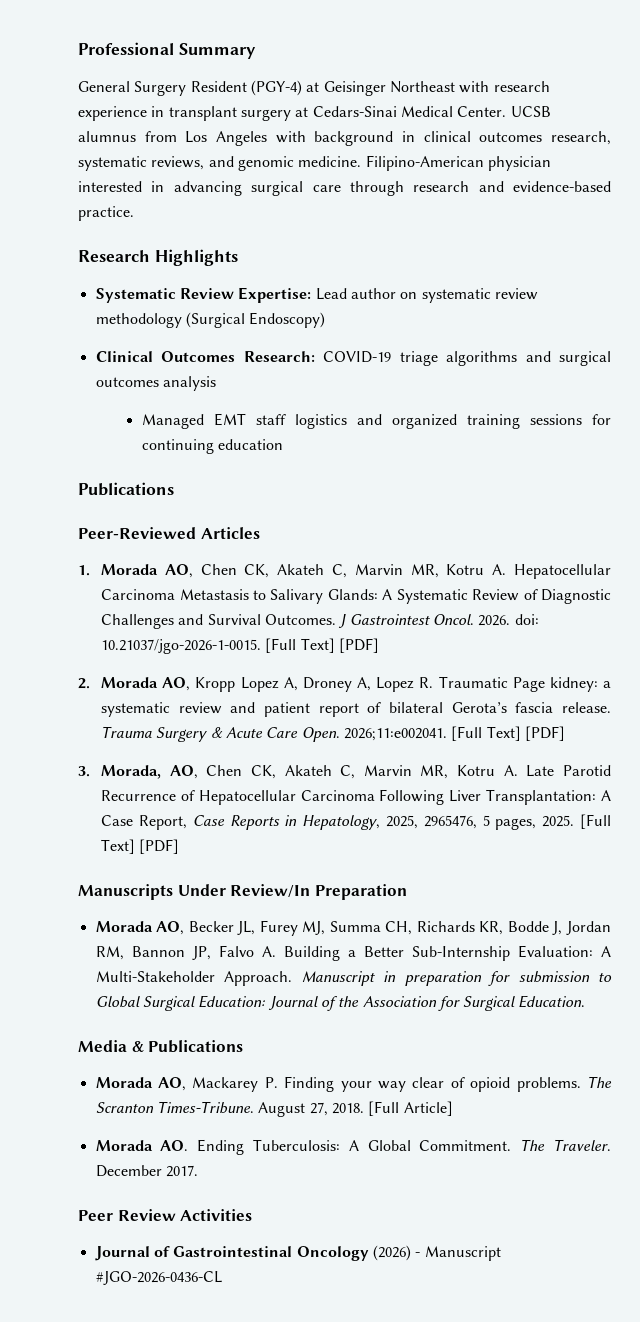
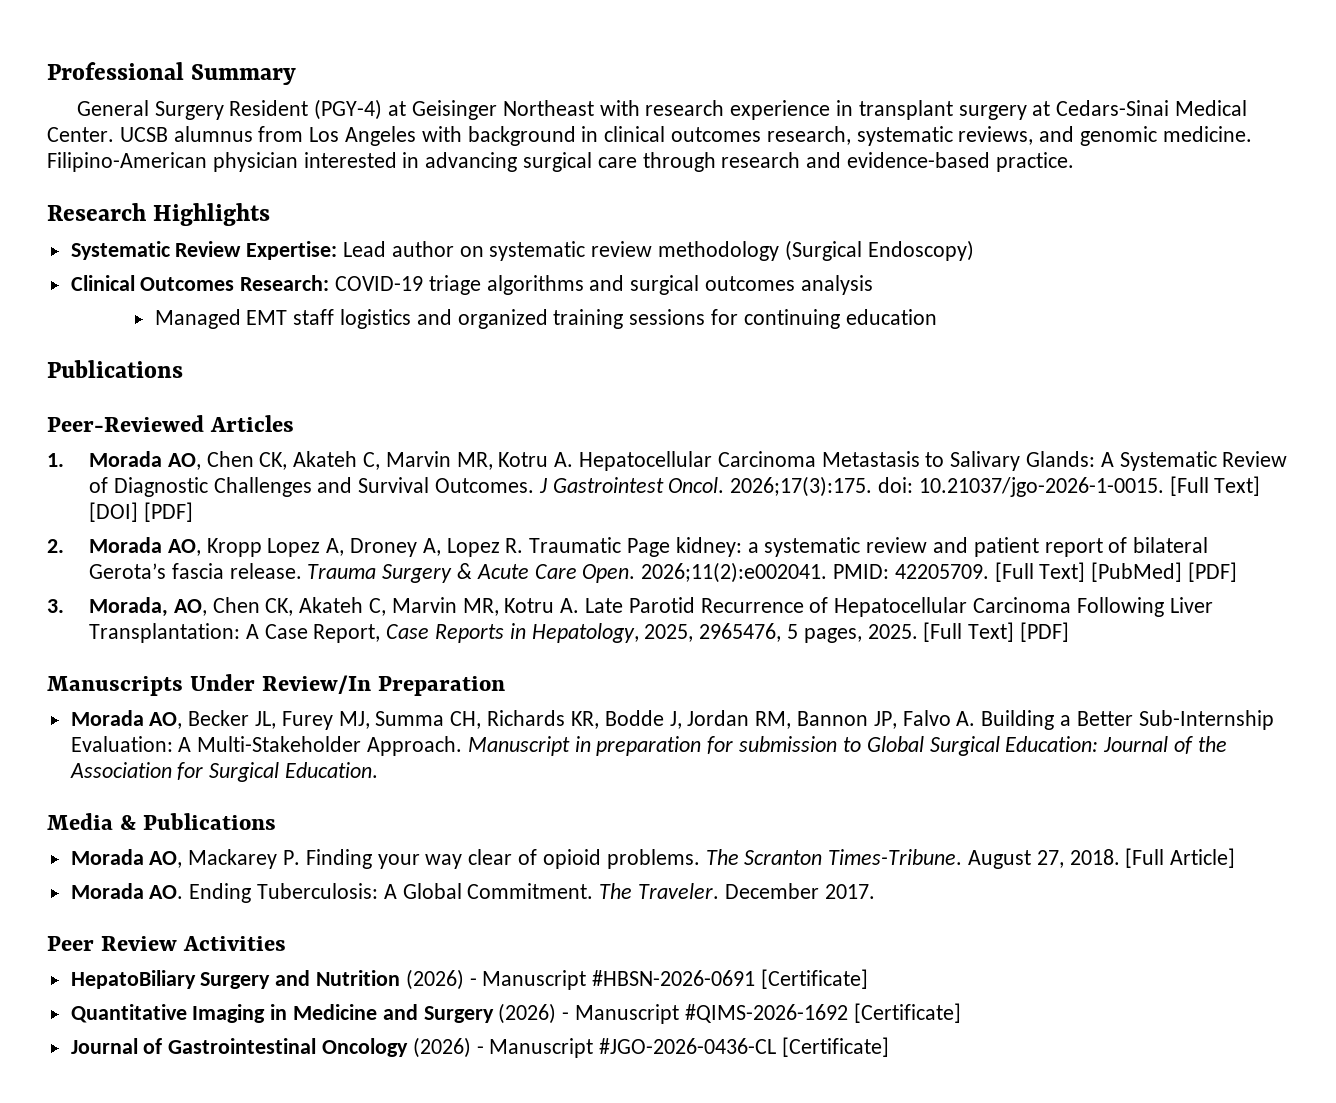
- 2026. doi: 10.21037/jgo-2026-1-0015. [Full Text] [PDF]
+ 2026;17(3):175. doi: 10.21037/jgo-2026-1-0015. [Full Text] [DOI] [PDF]
- 2026;11:e002041. [Full Text] [PDF]
+ 2026;11(2):e002041. PMID: 42205709. [Full Text] [PubMed] [PDF]
+ HepatoBiliary Surgery and Nutrition (2026) - Manuscript #HBSN-2026-0691 [Certificate]
+ Quantitative Imaging in Medicine and Surgery (2026) - Manuscript #QIMS-2026-1692 [Certificate]
- Journal of Gastrointestinal Oncology (2026) - Manuscript #JGO-2026-0436-CL
+ Journal of Gastrointestinal Oncology (2026) - Manuscript #JGO-2026-0436-CL [Certificate]

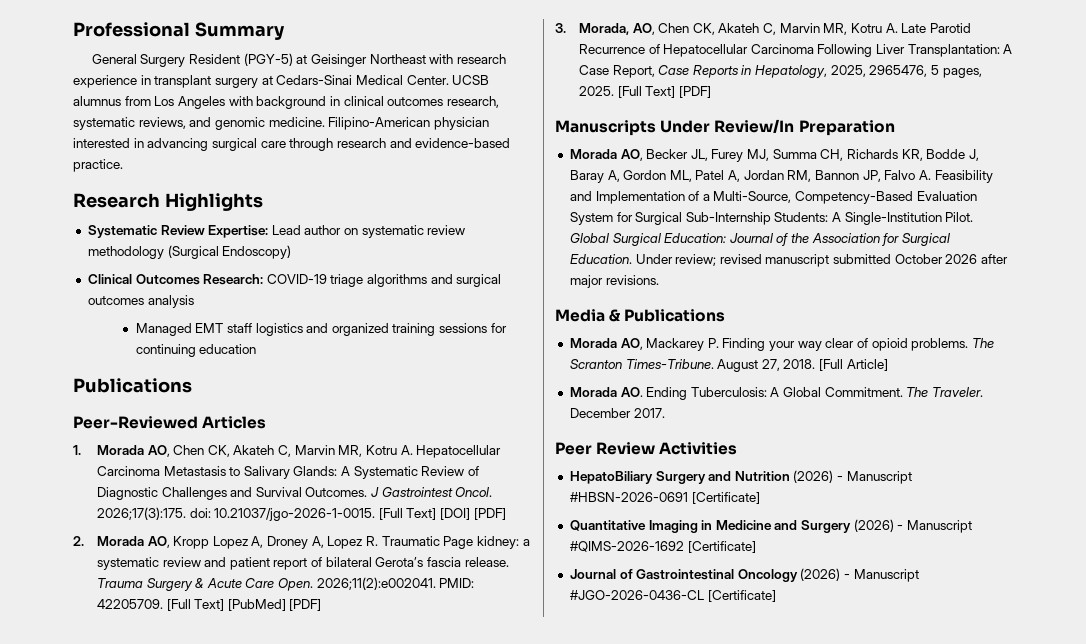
- General Surgery Resident (PGY-4) at Geisinger Northeast with research experience in transplant surgery at Cedars-Sinai Medical Center.
+ General Surgery Resident (PGY-5) at Geisinger Northeast with research experience in transplant surgery at Cedars-Sinai Medical Center.
- Morada AO, Becker JL, Furey MJ, Summa CH, Richards KR, Bodde J, Jordan RM, Bannon JP, Falvo A. Building a Better Sub-Internship Evaluation: A Multi-Stakeholder Approach. Manuscript in preparation for submission to Global Surgical Education: Journal of the Association for Surgical Education.
+ Morada AO, Becker JL, Furey MJ, Summa CH, Richards KR, Bodde J, Baray A, Gordon ML, Patel A, Jordan RM, Bannon JP, Falvo A. Feasibility and Implementation of a Multi-Source, Competency-Based Evaluation System for Surgical Sub-Internship Students: A Single-Institution Pilot. Global Surgical Education: Journal of the Association for Surgical Education. Under review; revised manuscript submitted October 2026 after major revisions.

